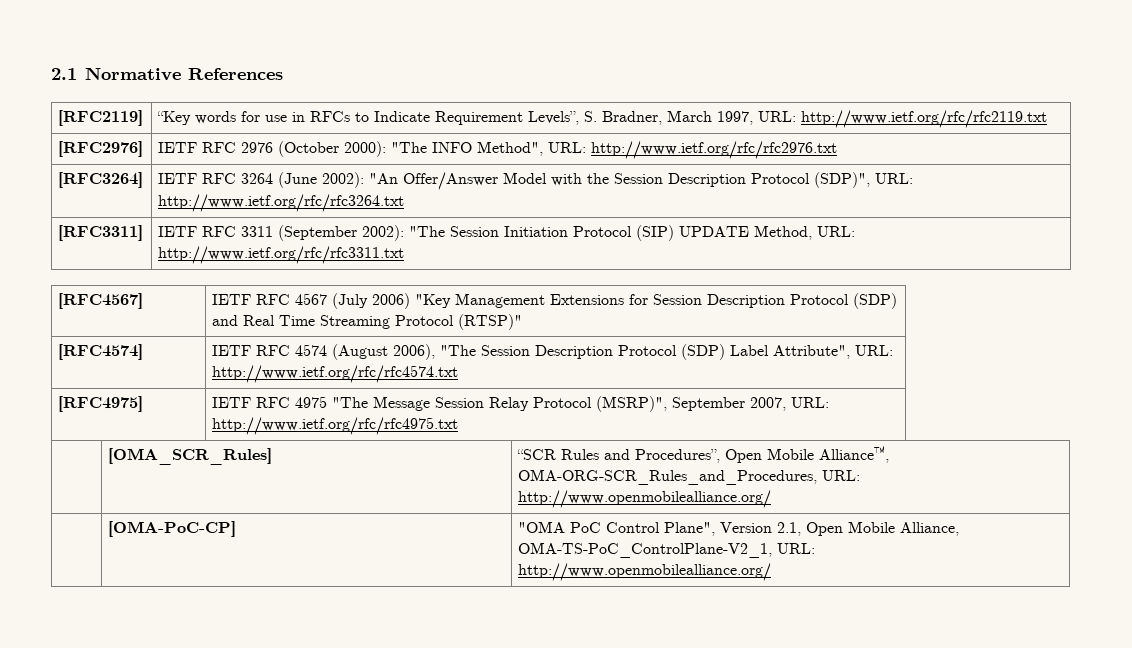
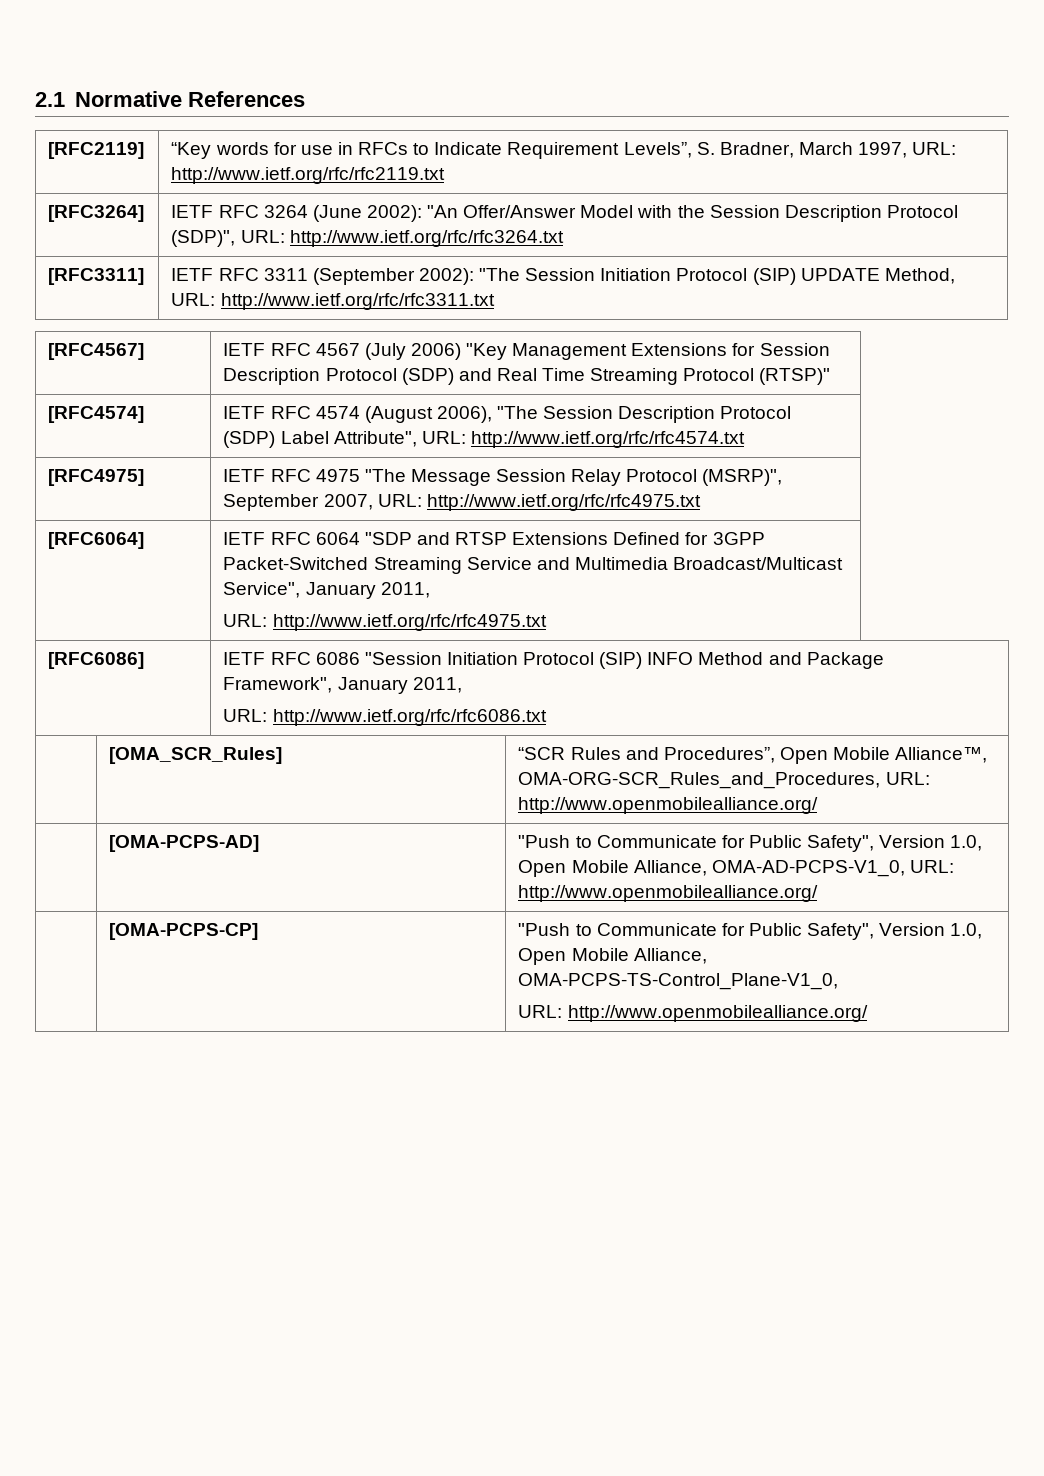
- [RFC2976] | IETF RFC 2976 (October 2000): "The INFO Method", URL: http://www.ietf.org/rfc/rfc2976.txt
+ [RFC6064] | IETF RFC 6064 "SDP and RTSP Extensions Defined for 3GPP Packet-Switched Streaming Service and Multimedia Broadcast/Multicast Service", January 2011,
+ URL: http://www.ietf.org/rfc/rfc4975.txt
+ [RFC6086] | IETF RFC 6086 "Session Initiation Protocol (SIP) INFO Method and Package Framework", January 2011,
+ URL: http://www.ietf.org/rfc/rfc6086.txt
- | [OMA-PoC-CP] | "OMA PoC Control Plane", Version 2.1, Open Mobile Alliance, OMA-TS-PoC_ControlPlane-V2_1, URL: http://www.openmobilealliance.org/
+ | [OMA-PCPS-AD] | "Push to Communicate for Public Safety", Version 1.0, Open Mobile Alliance, OMA-AD-PCPS-V1_0, URL: http://www.openmobilealliance.org/
+ | [OMA-PCPS-CP] | "Push to Communicate for Public Safety", Version 1.0, Open Mobile Alliance, OMA-PCPS-TS-Control_Plane-V1_0,
+ URL: http://www.openmobilealliance.org/

